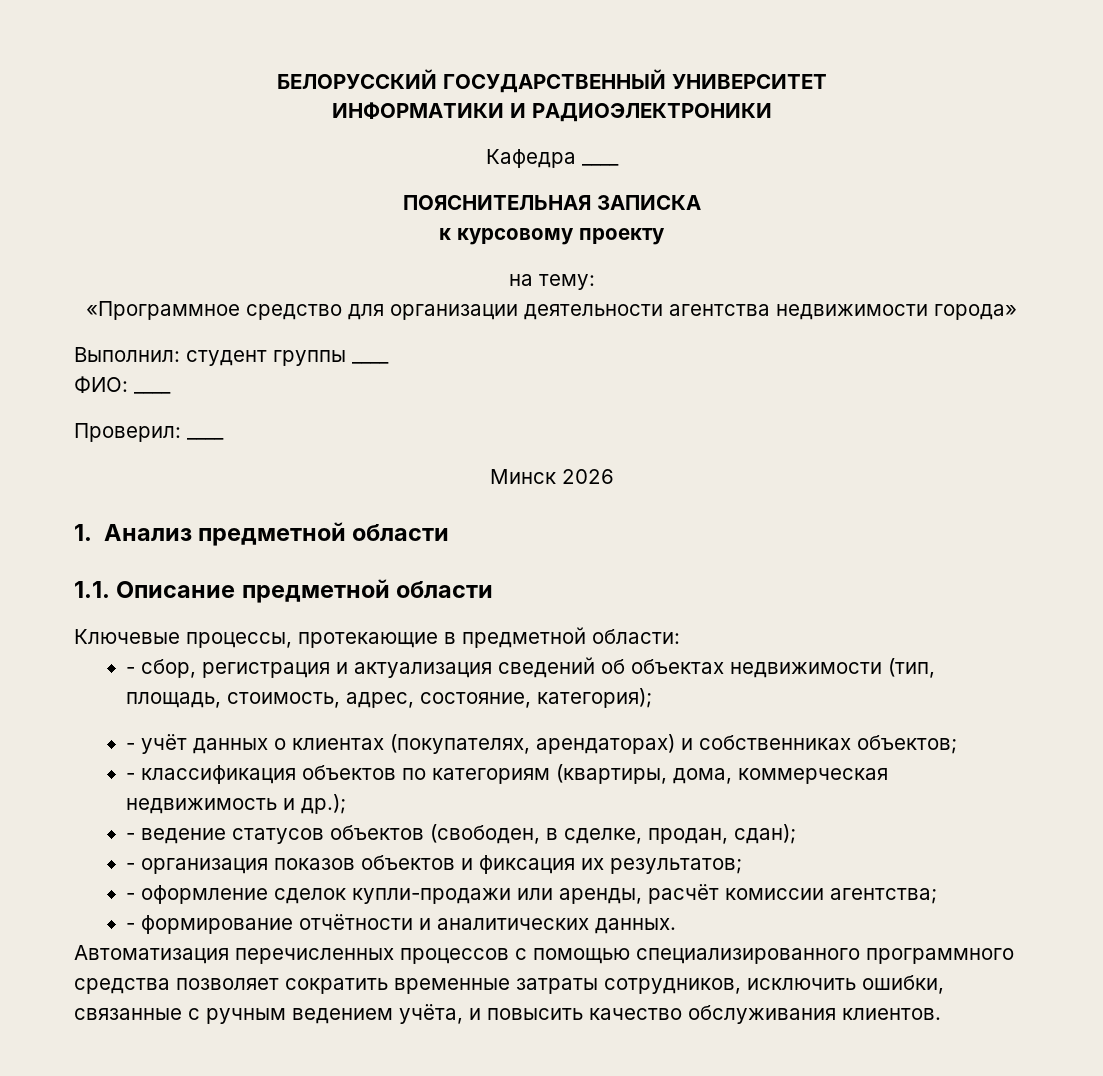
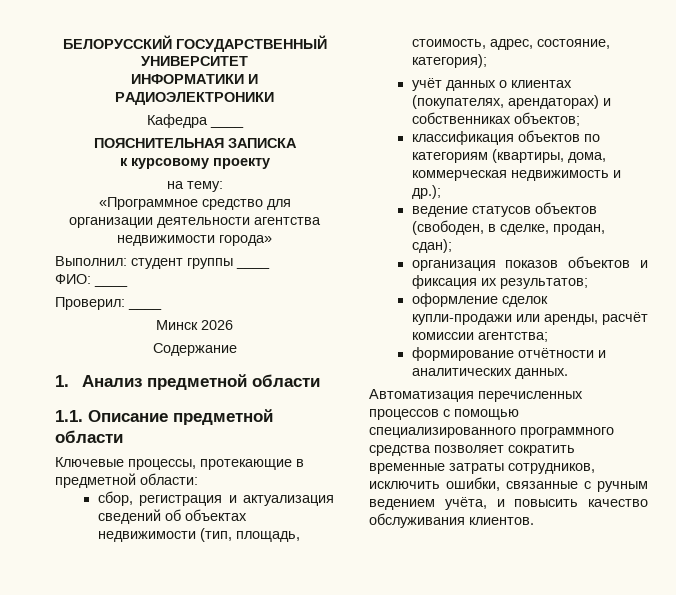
+ Содержание
- - сбор, регистрация и актуализация сведений об объектах недвижимости (тип, площадь, стоимость, адрес, состояние, категория);
+ сбор, регистрация и актуализация сведений об объектах недвижимости (тип, площадь, стоимость, адрес, состояние, категория);
- - учёт данных о клиентах (покупателях, арендаторах) и собственниках объектов;
+ учёт данных о клиентах (покупателях, арендаторах) и собственниках объектов;
- - классификация объектов по категориям (квартиры, дома, коммерческая недвижимость и др.);
+ классификация объектов по категориям (квартиры, дома, коммерческая недвижимость и др.);
- - ведение статусов объектов (свободен, в сделке, продан, сдан);
+ ведение статусов объектов (свободен, в сделке, продан, сдан);
- - организация показов объектов и фиксация их результатов;
+ организация показов объектов и фиксация их результатов;
- - оформление сделок купли-продажи или аренды, расчёт комиссии агентства;
+ оформление сделок купли-продажи или аренды, расчёт комиссии агентства;
- - формирование отчётности и аналитических данных.
+ формирование отчётности и аналитических данных.

